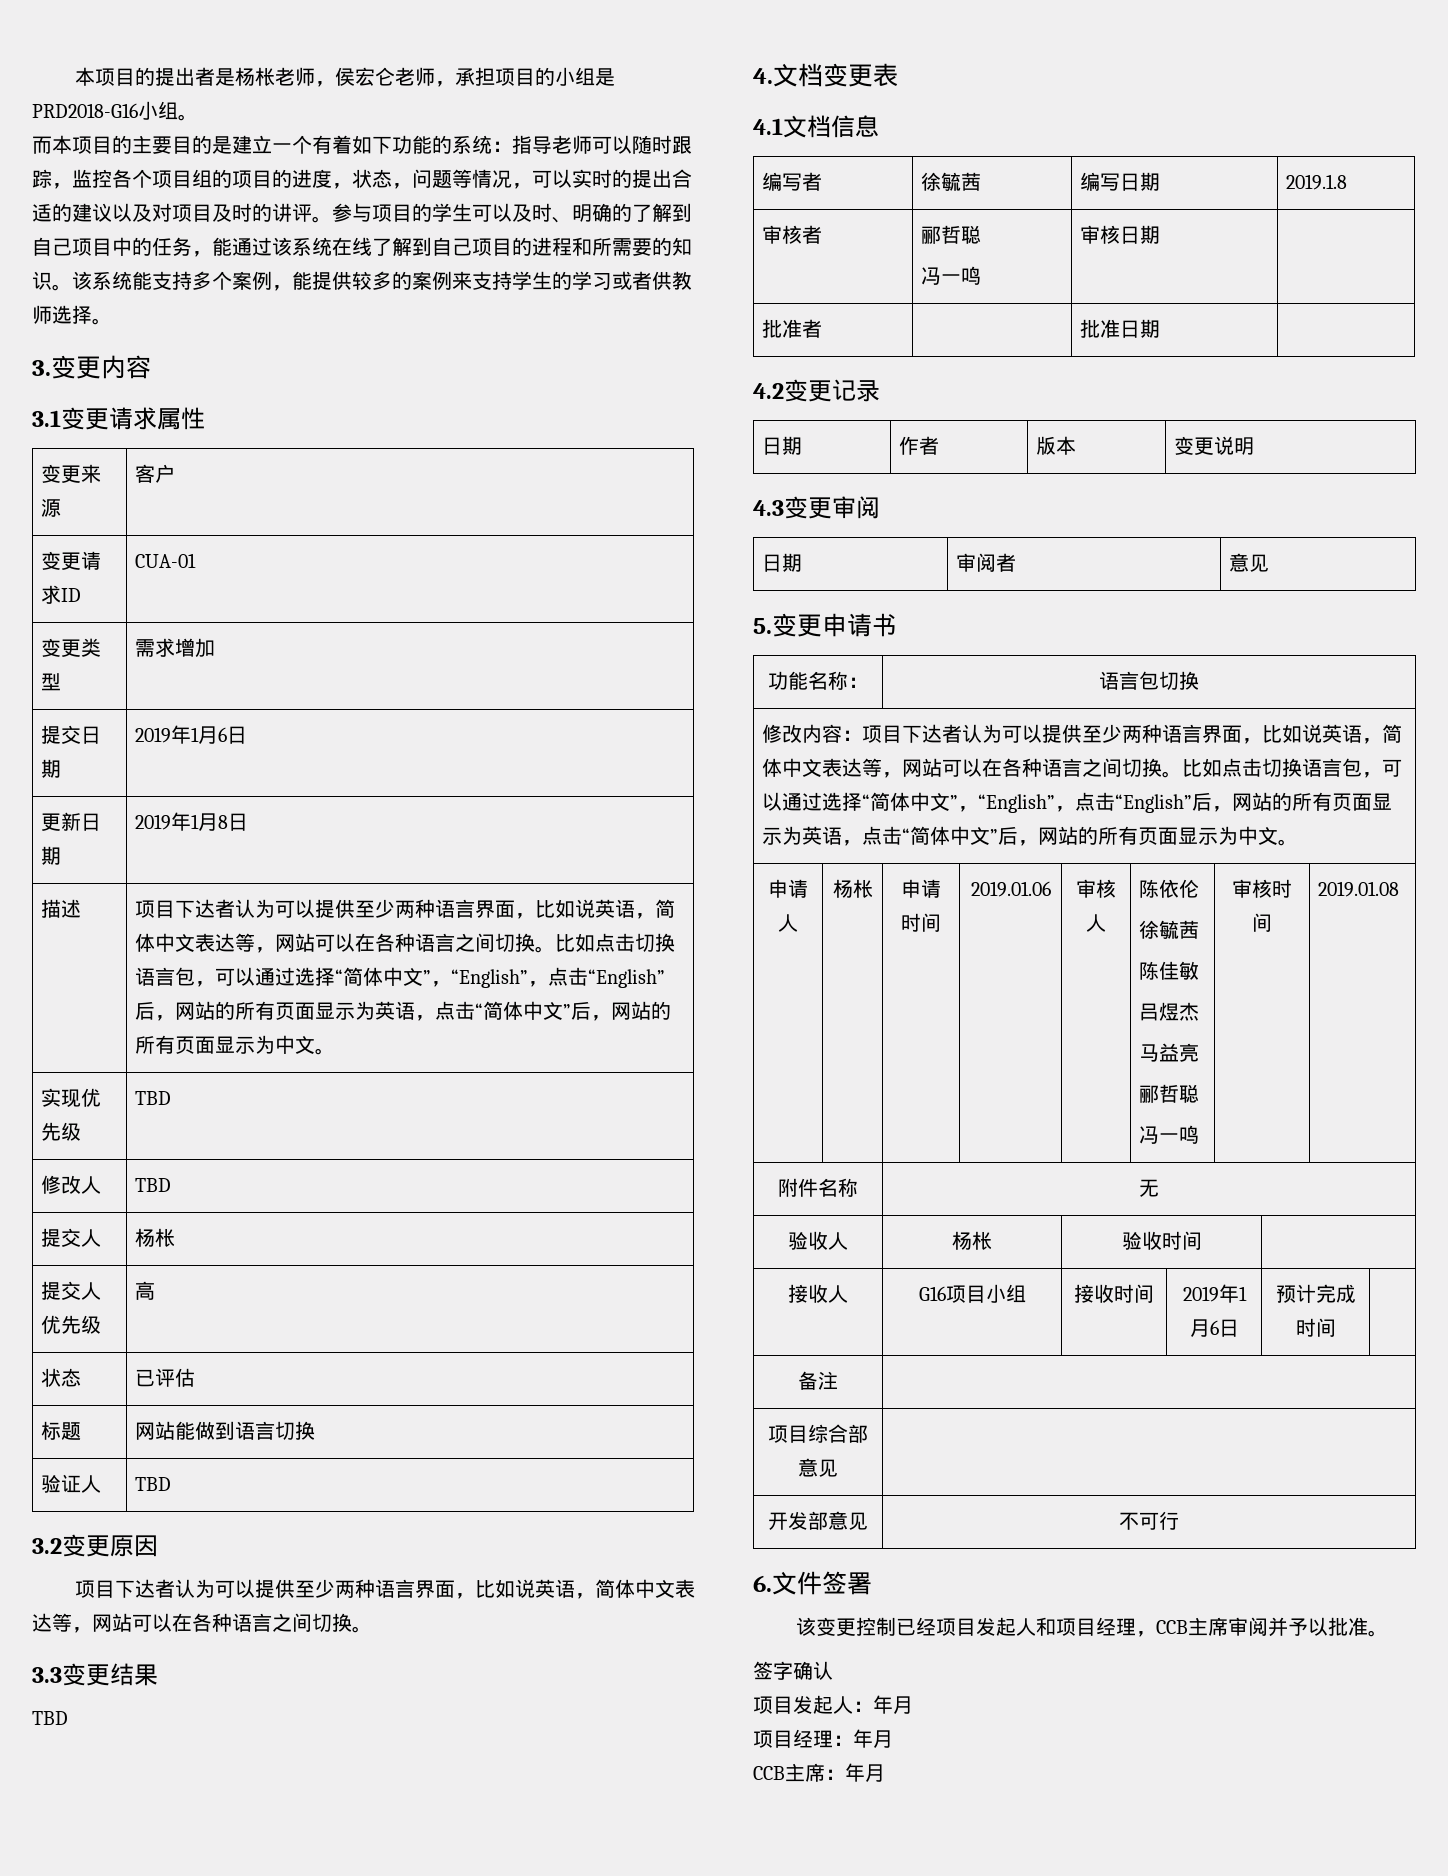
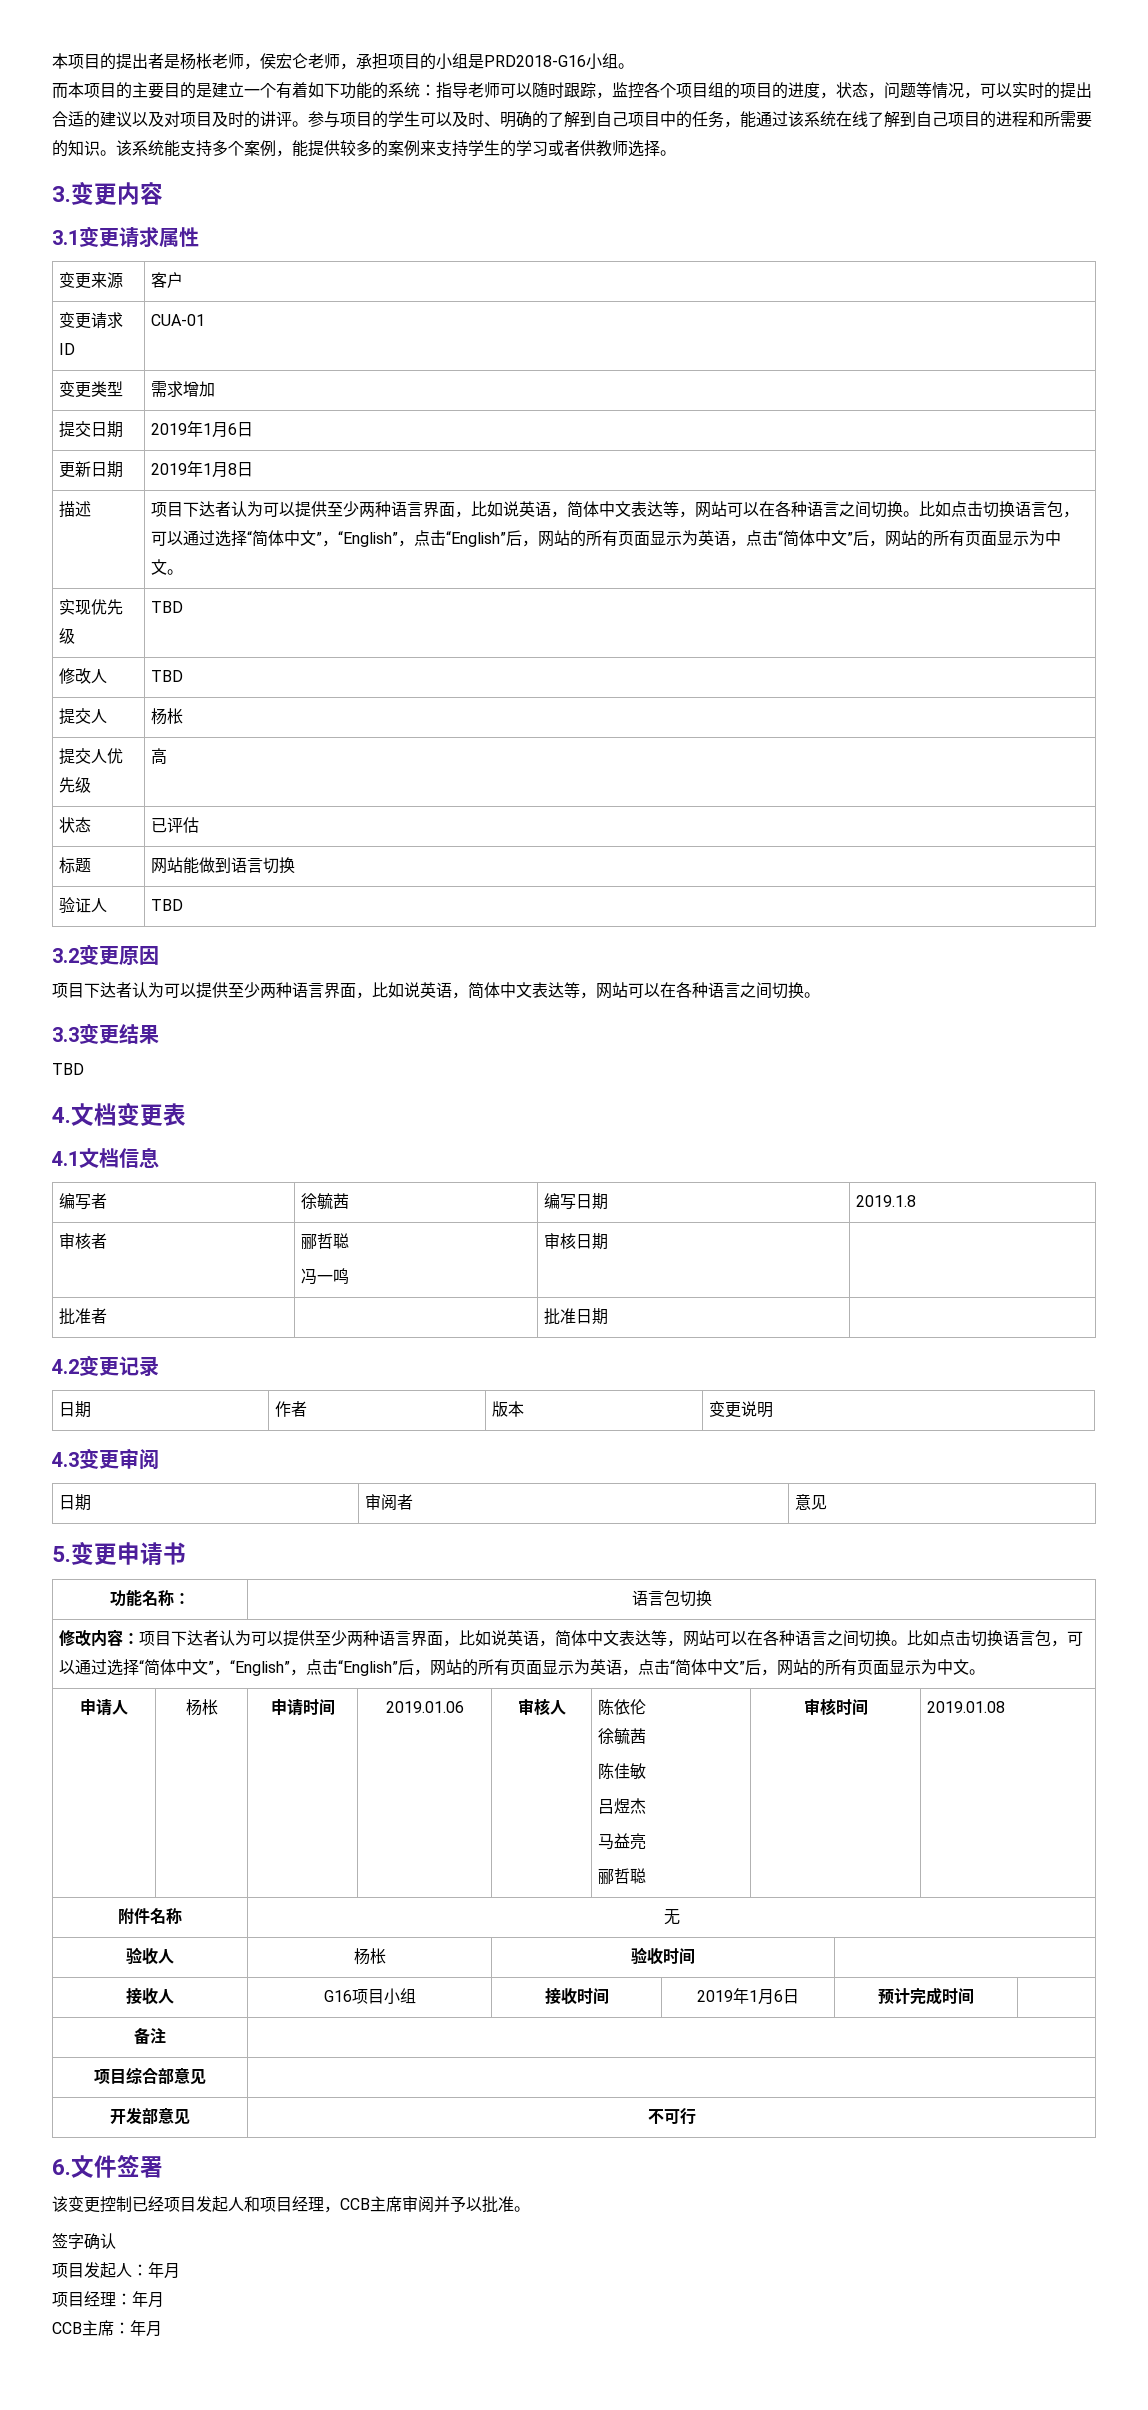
  申请人 | 杨枨 | 申请时间 | 2019.01.06 | 审核人 | 陈依伦
  徐毓茜
  陈佳敏
  吕煜杰
  马益亮
- 郦哲聪
- 冯一鸣 | 审核时间 | 2019.01.08
+ 郦哲聪 | 审核时间 | 2019.01.08

